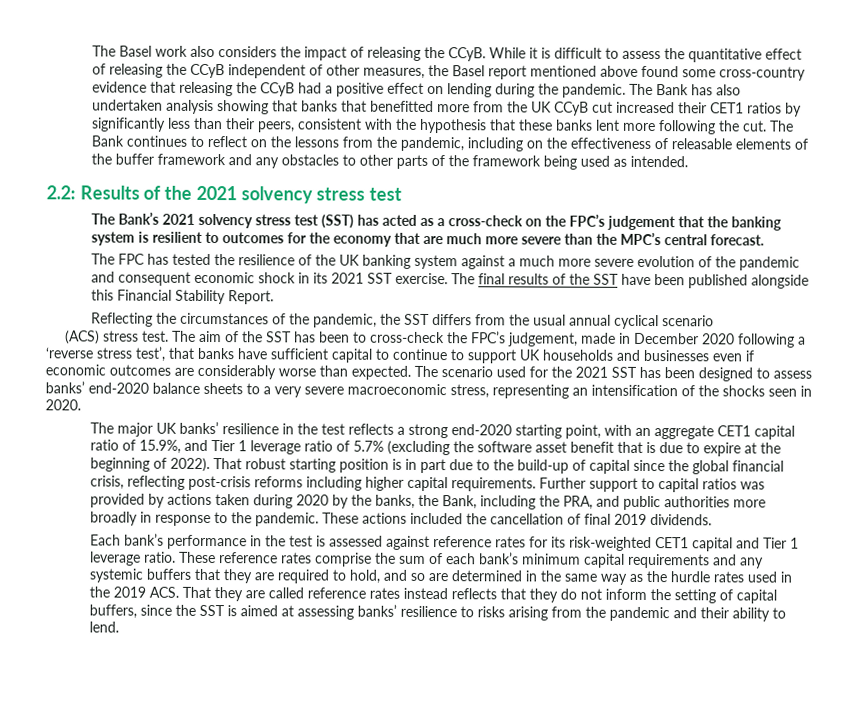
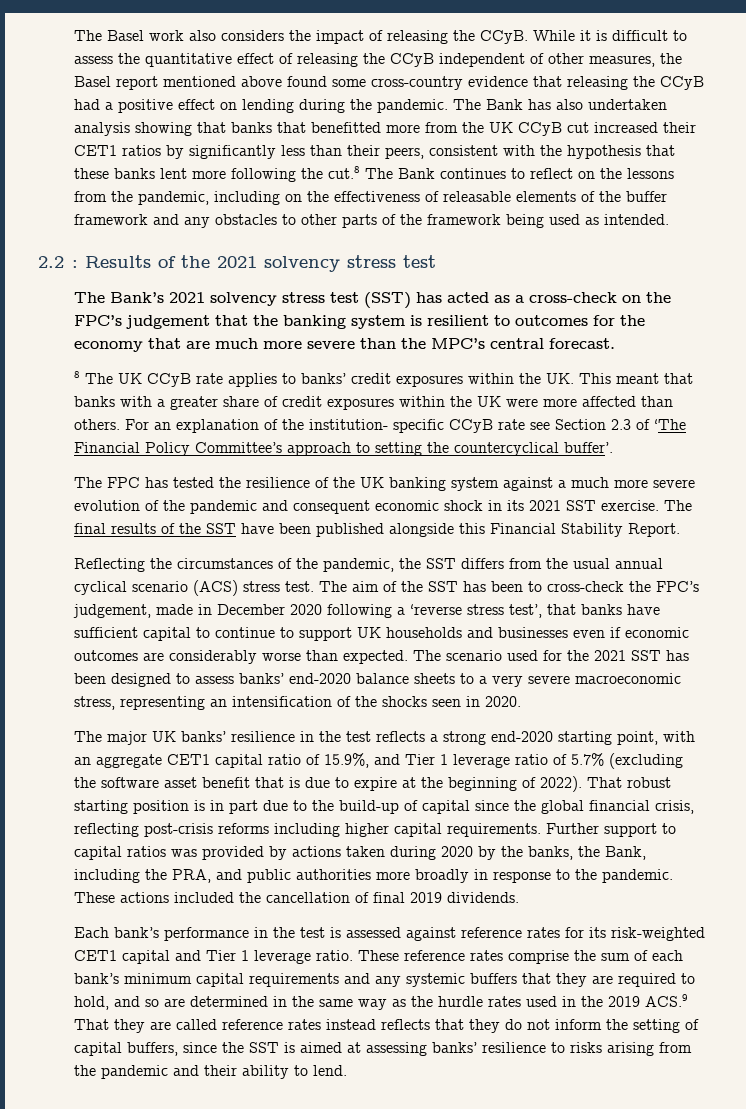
- The Bank has also undertaken analysis showing that banks that benefitted more from the UK CCyB cut increased their CET1 ratios by significantly less than their peers, consistent with the hypothesis that these banks lent more following the cut. The Bank continues to reflect on the lessons from the pandemic, including on the effectiveness of releasable elements of the buffer framework and any obstacles to other parts of the framework being used as intended.
+ The Bank has also undertaken analysis showing that banks that benefitted more from the UK CCyB cut increased their CET1 ratios by significantly less than their peers, consistent with the hypothesis that these banks lent more following the cut.8 The Bank continues to reflect on the lessons from the pandemic, including on the effectiveness of releasable elements of the buffer framework and any obstacles to other parts of the framework being used as intended.
- 2.2: Results of the 2021 solvency stress test
+ 2.2 : Results of the 2021 solvency stress test
+ 8 The UK CCyB rate applies to banks’ credit exposures within the UK. This meant that banks with a greater share of credit exposures within the UK were more affected than others. For an explanation of the institution- specific CCyB rate see Section 2.3 of ‘The Financial Policy Committee’s approach to setting the countercyclical buffer’.
- Reflecting the circumstances of the pandemic, the SST differs from the usual annual cyclical scenario
- (ACS) stress test.
+ Reflecting the circumstances of the pandemic, the SST differs from the usual annual cyclical scenario (ACS) stress test.
- These reference rates comprise the sum of each bank’s minimum capital requirements and any systemic buffers that they are required to hold, and so are determined in the same way as the hurdle rates used in the 2019 ACS. That they are called reference rates instead reflects that they do not inform the setting of capital buffers, since the SST is aimed at assessing banks’ resilience to risks arising from the pandemic and their ability to lend.
+ These reference rates comprise the sum of each bank’s minimum capital requirements and any systemic buffers that they are required to hold, and so are determined in the same way as the hurdle rates used in the 2019 ACS.9 That they are called reference rates instead reflects that they do not inform the setting of capital buffers, since the SST is aimed at assessing banks’ resilience to risks arising from the pandemic and their ability to lend.

